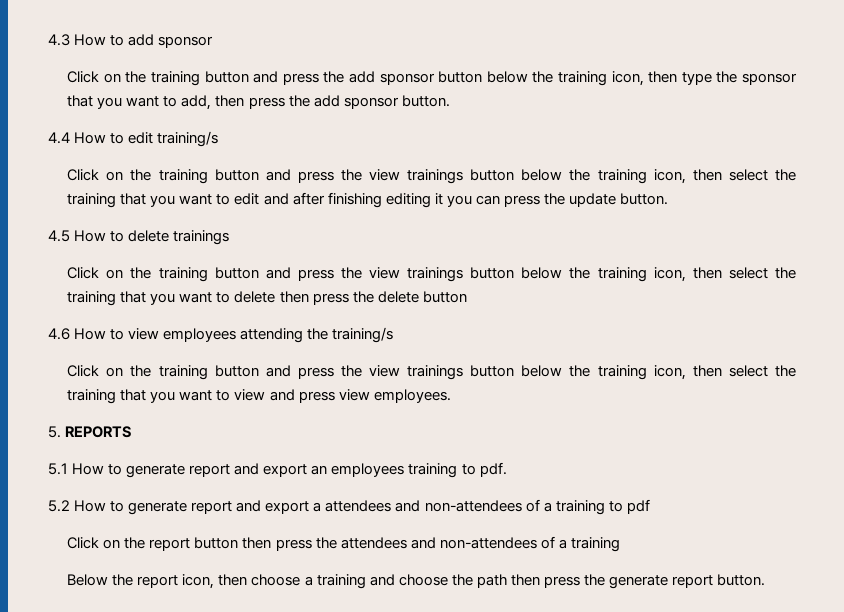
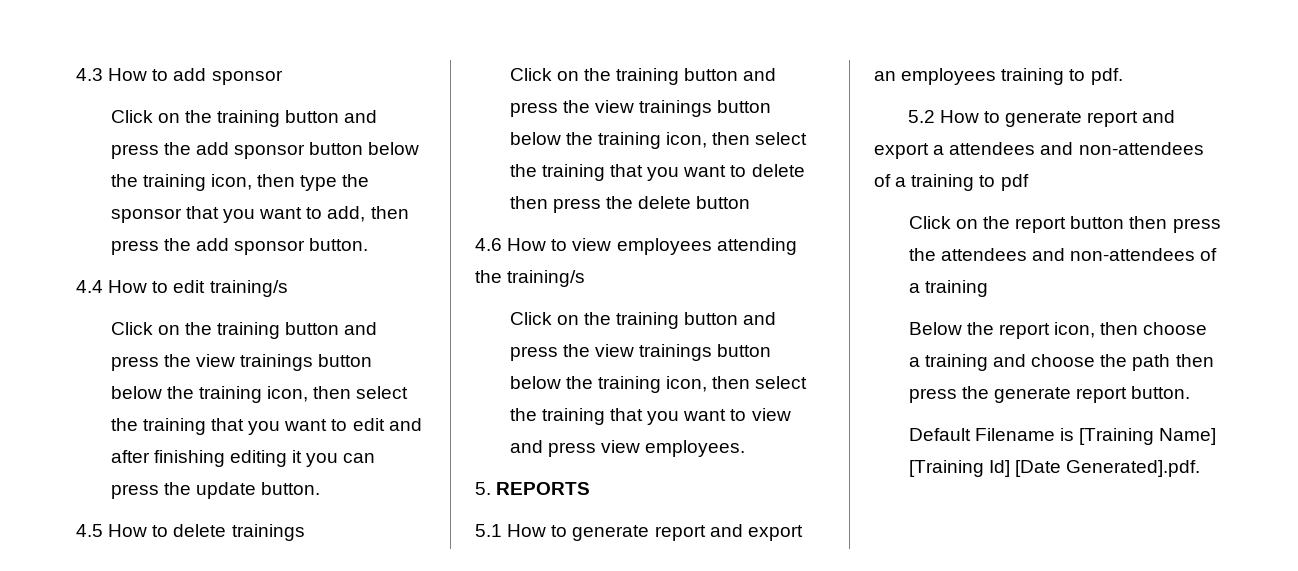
+ Default Filename is [Training Name] [Training Id] [Date Generated].pdf.

